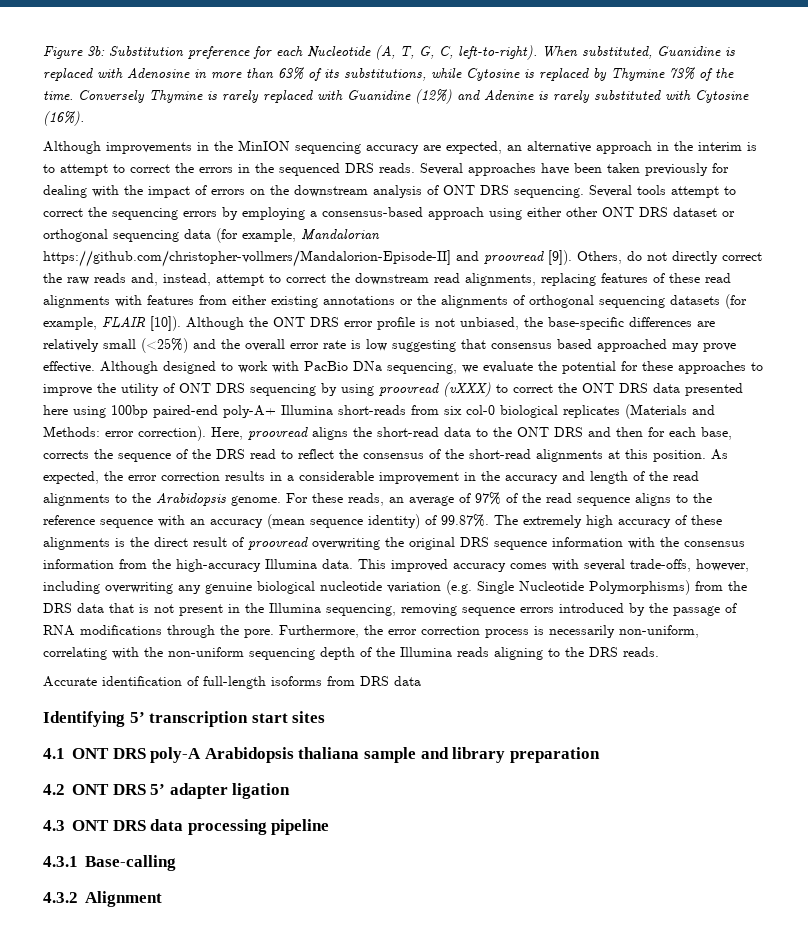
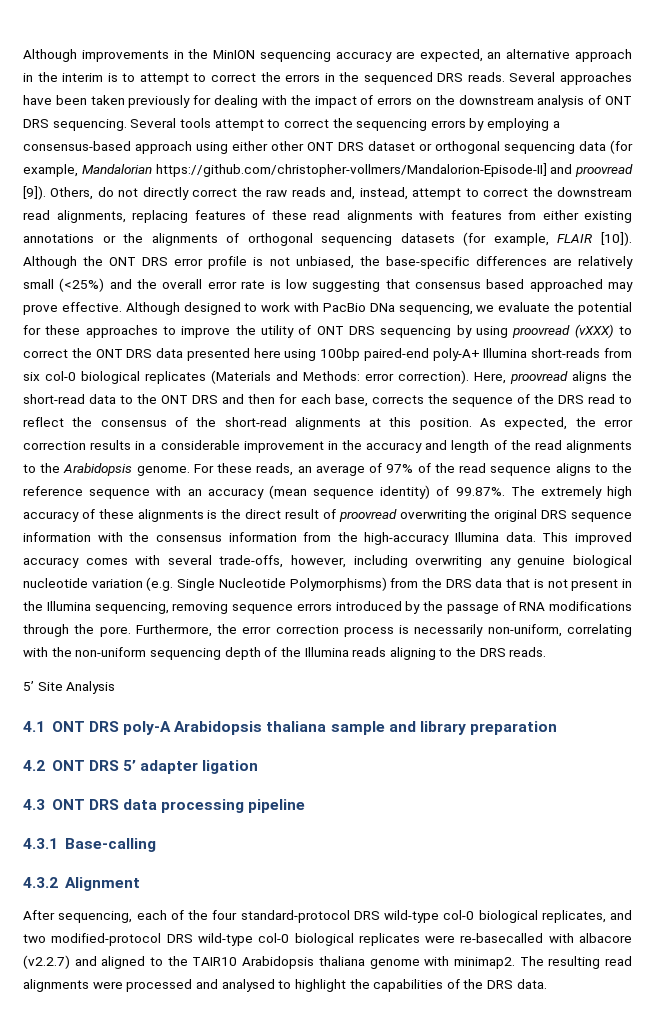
- Figure 3b: Substitution preference for each Nucleotide (A, T, G, C, left-to-right). When substituted, Guanidine is replaced with Adenosine in more than 63% of its substitutions, while Cytosine is replaced by Thymine 73% of the time. Conversely Thymine is rarely replaced with Guanidine (12%) and Adenine is rarely substituted with Cytosine (16%).
- Accurate identification of full-length isoforms from DRS data
- Identifying 5’ transcription start sites
+ 5’ Site Analysis
+ After sequencing, each of the four standard-protocol DRS wild-type col-0 biological replicates, and two modified-protocol DRS wild-type col-0 biological replicates were re-basecalled with albacore (v2.2.7) and aligned to the TAIR10 Arabidopsis thaliana genome with minimap2. The resulting read alignments were processed and analysed to highlight the capabilities of the DRS data.

